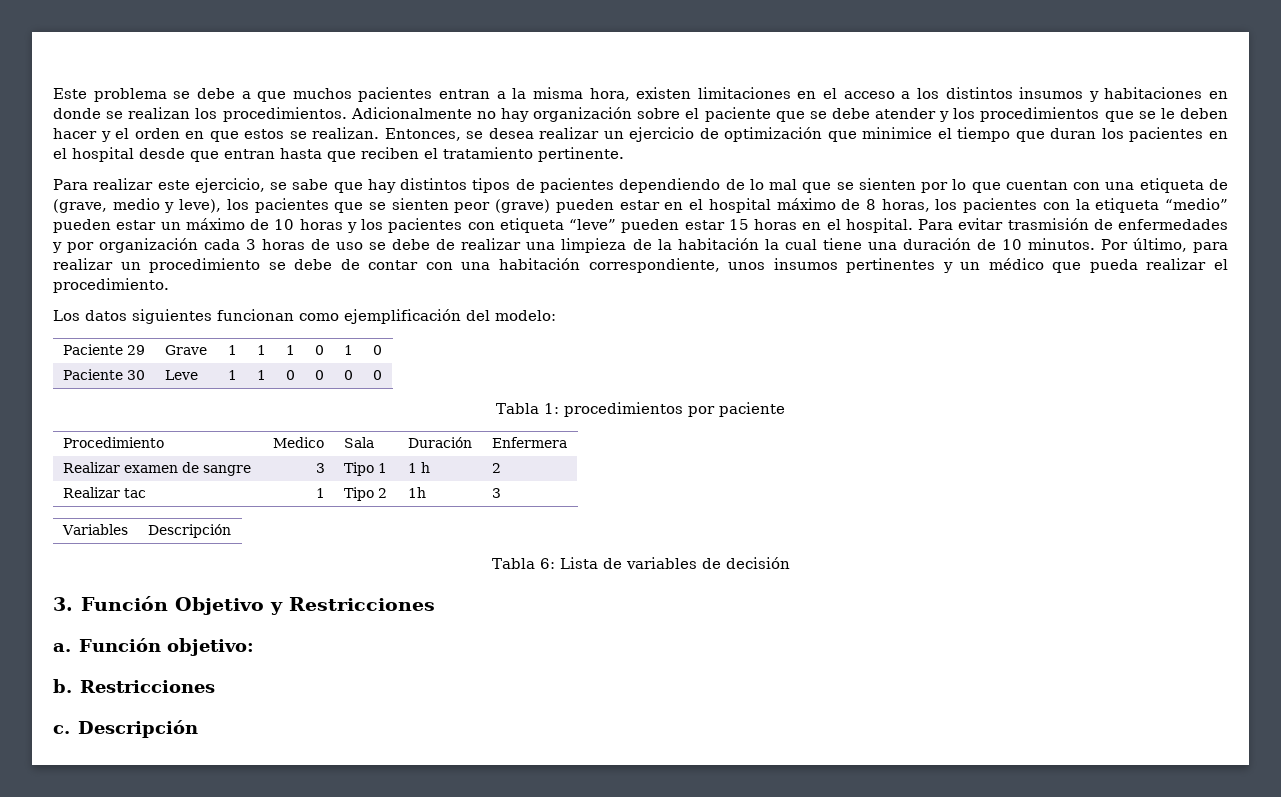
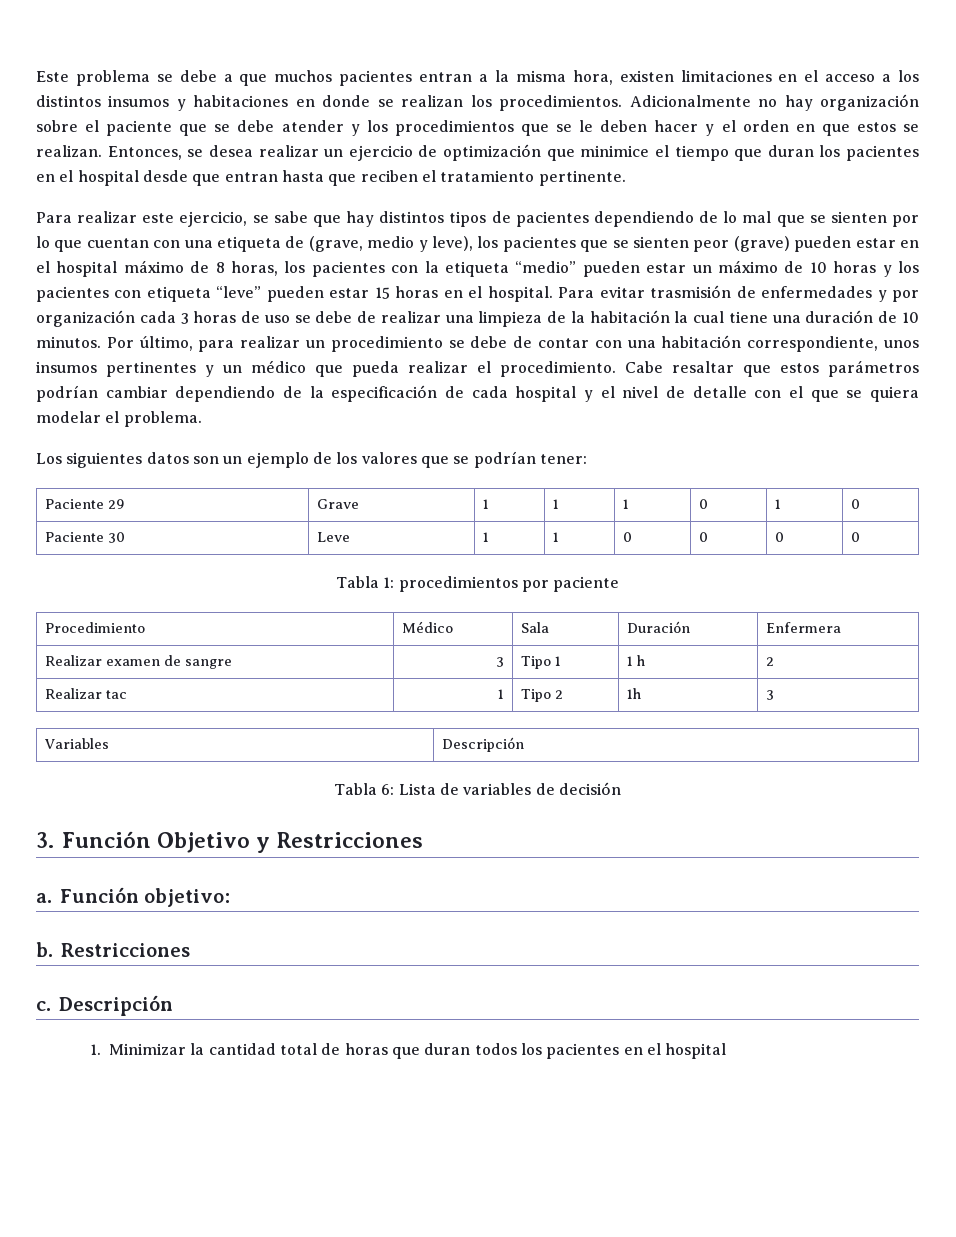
- Por último, para realizar un procedimiento se debe de contar con una habitación correspondiente, unos insumos pertinentes y un médico que pueda realizar el procedimiento.
- Los datos siguientes funcionan como ejemplificación del modelo:
+ Por último, para realizar un procedimiento se debe de contar con una habitación correspondiente, unos insumos pertinentes y un médico que pueda realizar el procedimiento. Cabe resaltar que estos parámetros podrían cambiar dependiendo de la especificación de cada hospital y el nivel de detalle con el que se quiera modelar el problema.
+ Los siguientes datos son un ejemplo de los valores que se podrían tener:
- Procedimiento | Medico | Sala | Duración | Enfermera
+ Procedimiento | Médico | Sala | Duración | Enfermera
+ 1. Minimizar la cantidad total de horas que duran todos los pacientes en el hospital

